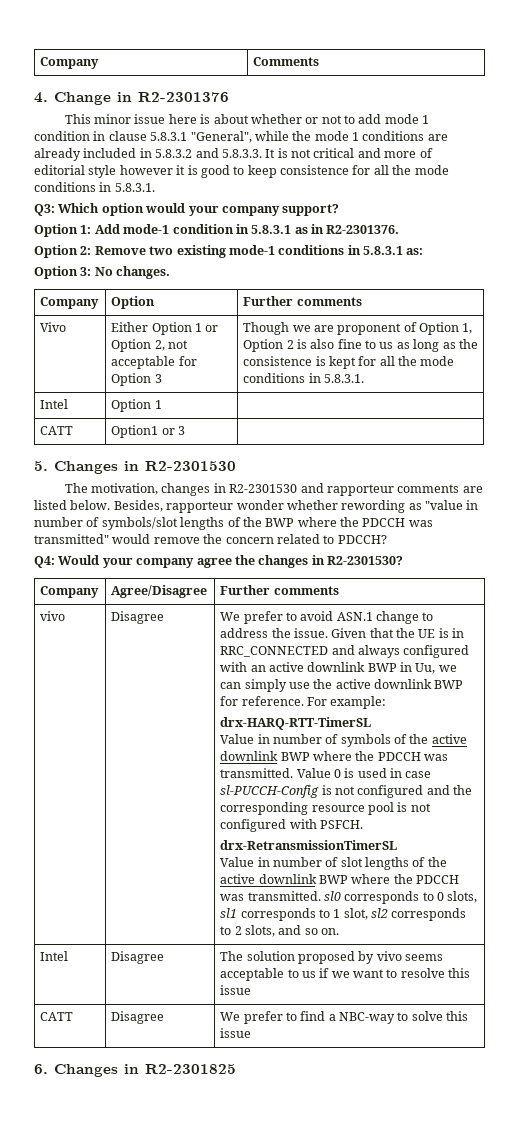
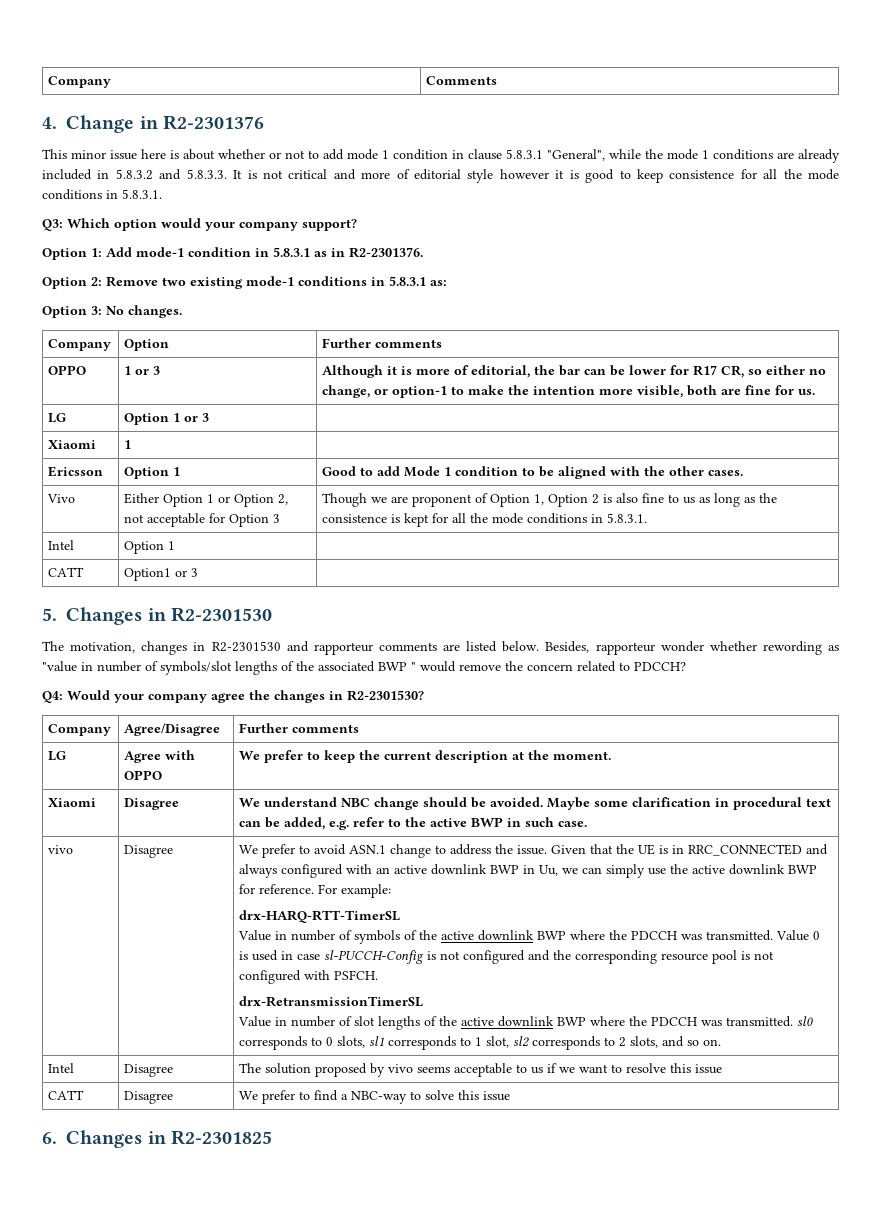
+ OPPO | 1 or 3 | Although it is more of editorial, the bar can be lower for R17 CR, so either no change, or option-1 to make the intention more visible, both are fine for us.
+ LG | Option 1 or 3 |
+ Xiaomi | 1 |
+ Ericsson | Option 1 | Good to add Mode 1 condition to be aligned with the other cases.
- Besides, rapporteur wonder whether rewording as "value in number of symbols/slot lengths of the BWP where the PDCCH was transmitted" would remove the concern related to PDCCH?
+ Besides, rapporteur wonder whether rewording as "value in number of symbols/slot lengths of the associated BWP " would remove the concern related to PDCCH?
+ LG | Agree with OPPO | We prefer to keep the current description at the moment.
+ Xiaomi | Disagree | We understand NBC change should be avoided. Maybe some clarification in procedural text can be added, e.g. refer to the active BWP in such case.

